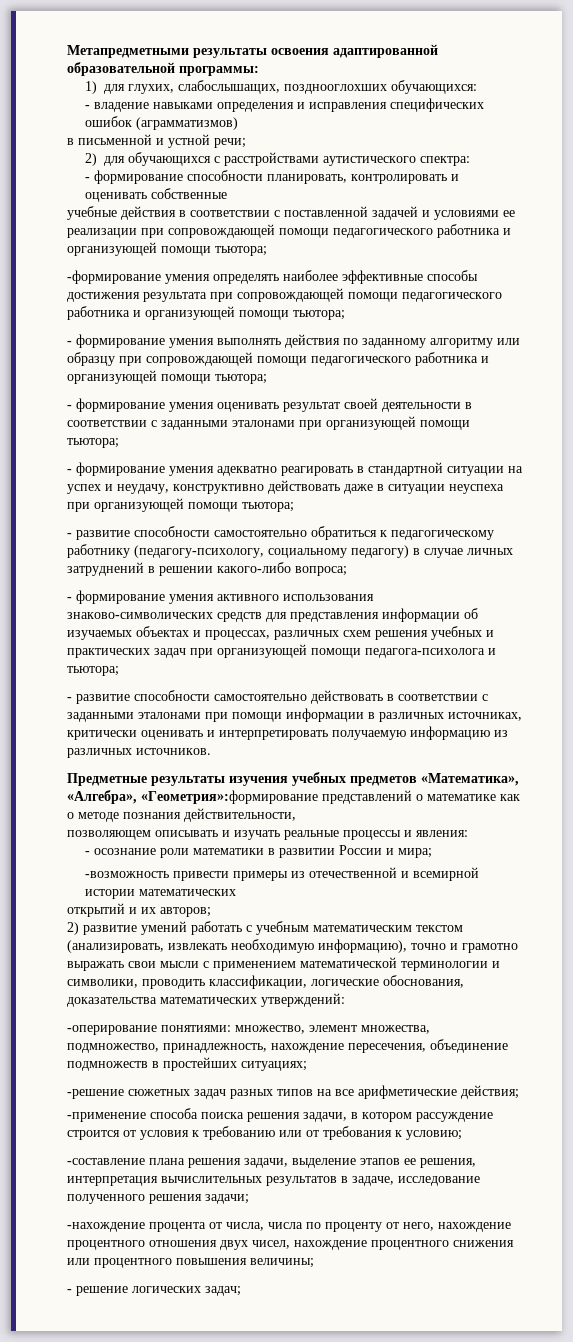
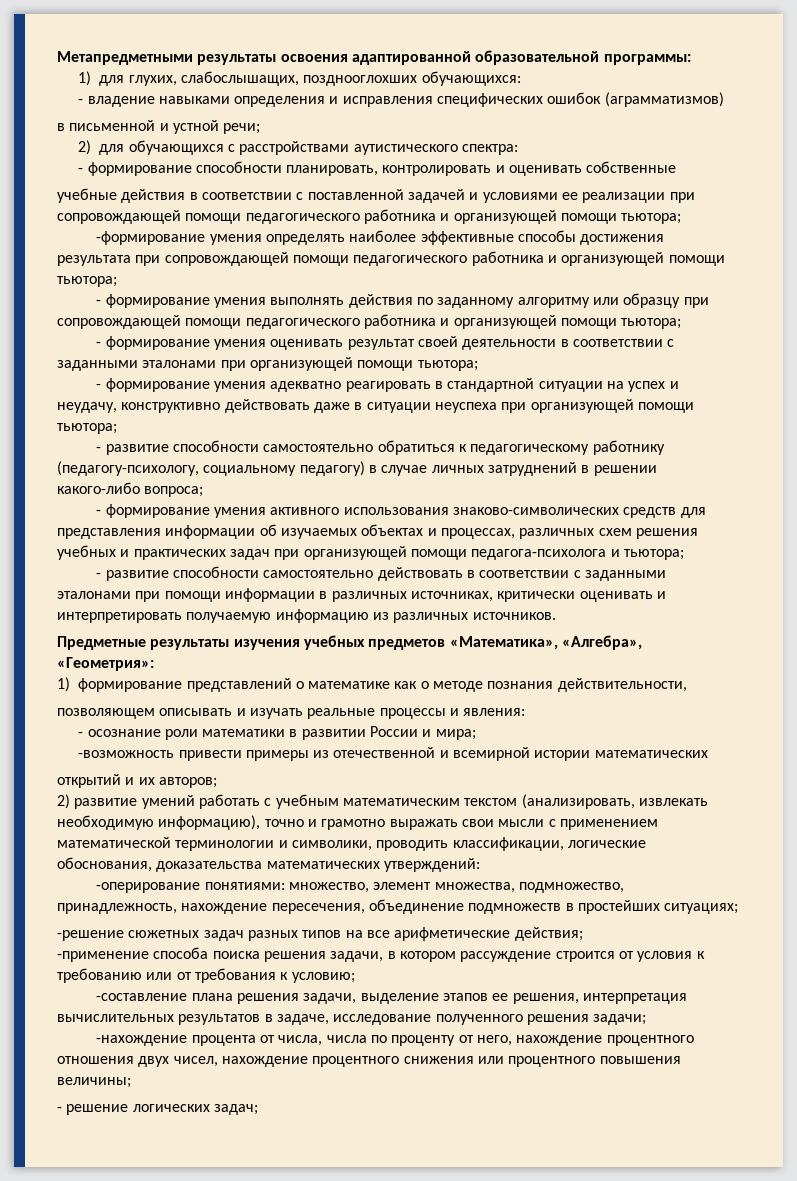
- Предметные результаты изучения учебных предметов «Математика», «Алгебра», «Геометрия»:формирование представлений о математике как о методе познания действительности,
+ Предметные результаты изучения учебных предметов «Математика», «Алгебра», «Геометрия»:
+ 1) формирование представлений о математике как о методе познания действительности,

